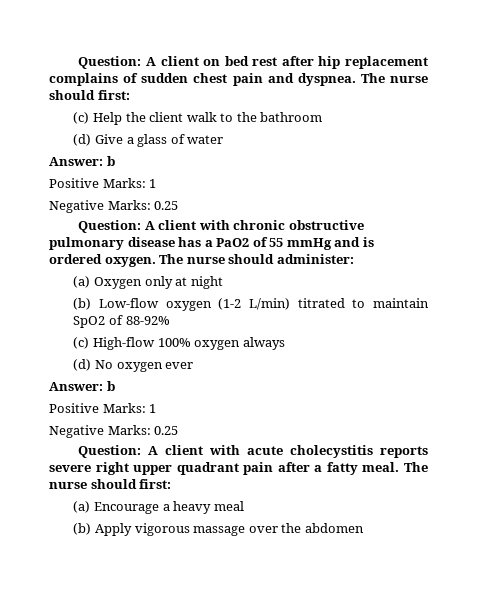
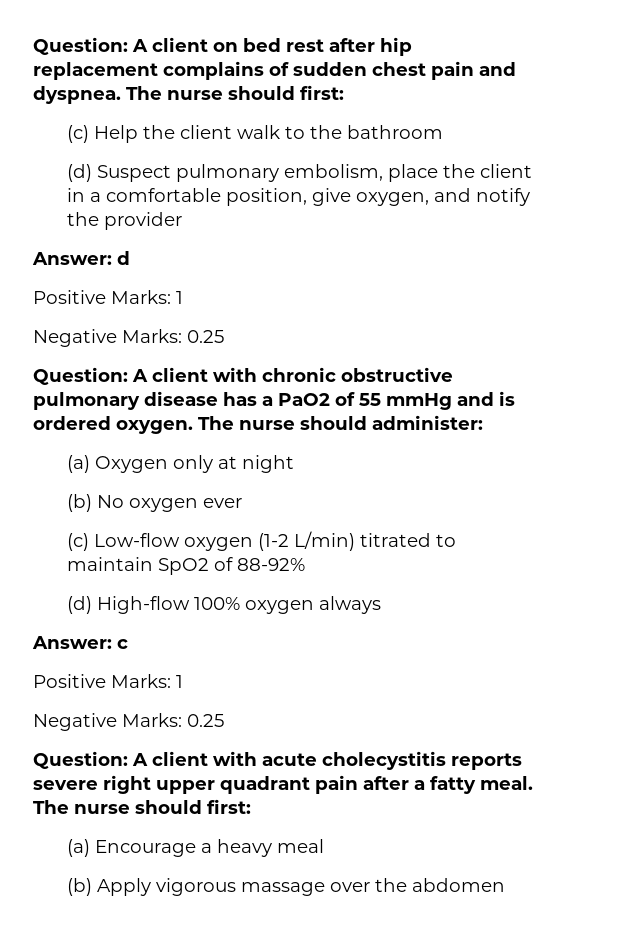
- (d) Give a glass of water
- Answer: b
+ (d) Suspect pulmonary embolism, place the client in a comfortable position, give oxygen, and notify the provider
+ Answer: d
- (b) Low-flow oxygen (1-2 L/min) titrated to maintain SpO2 of 88-92%
+ (b) No oxygen ever
+ (c) Low-flow oxygen (1-2 L/min) titrated to maintain SpO2 of 88-92%
- (c) High-flow 100% oxygen always
+ (d) High-flow 100% oxygen always
- (d) No oxygen ever
- Answer: b
+ Answer: c

